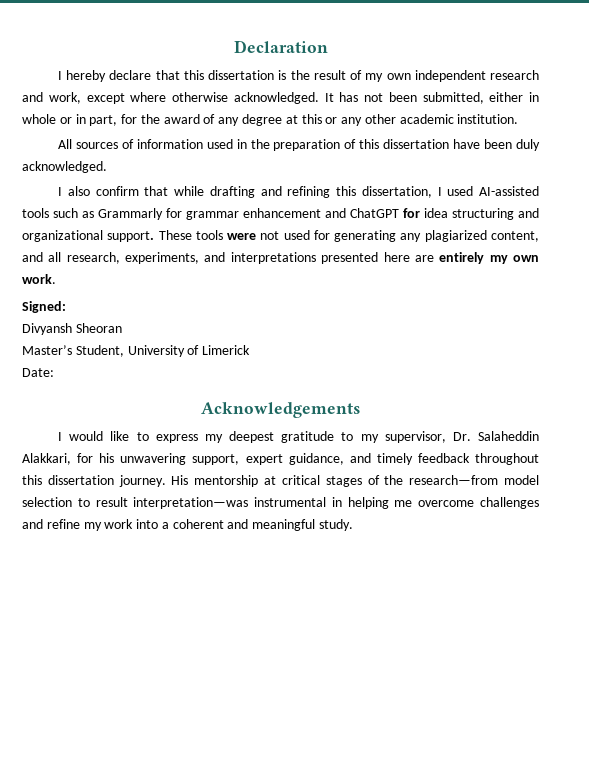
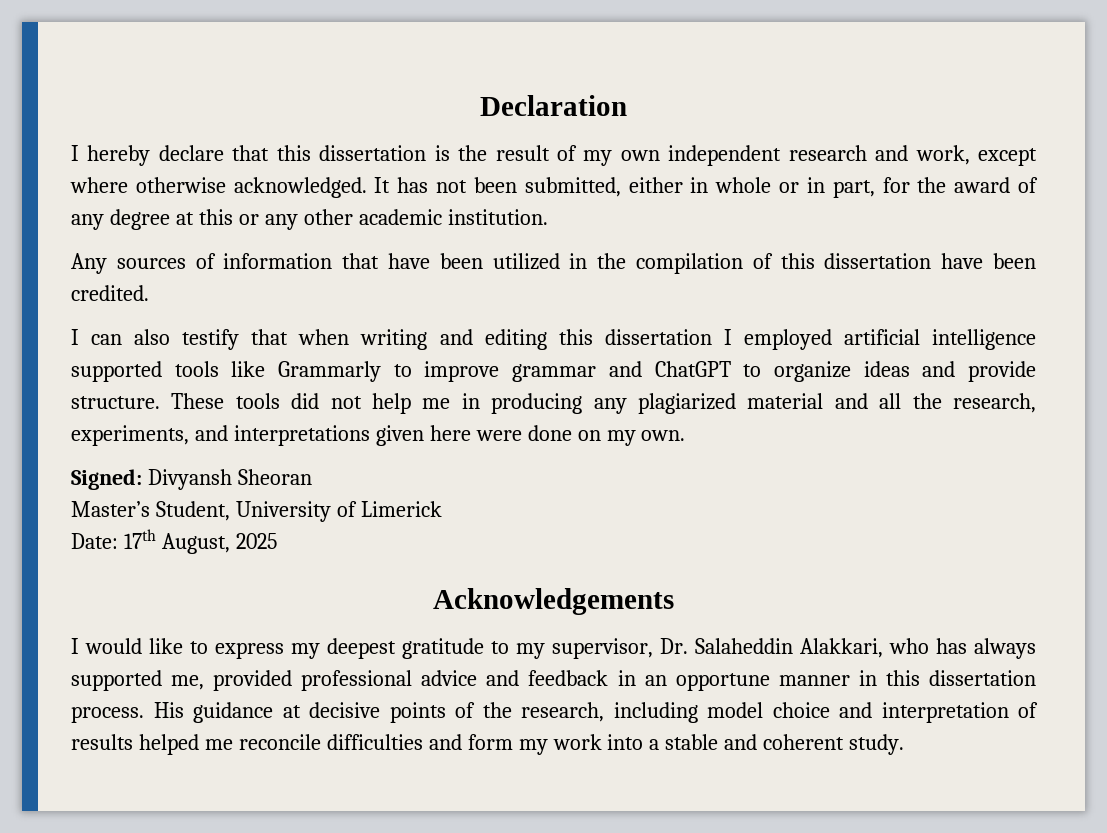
- All sources of information used in the preparation of this dissertation have been duly acknowledged.
- I also confirm that while drafting and refining this dissertation, I used AI-assisted tools such as Grammarly for grammar enhancement and ChatGPT for idea structuring and organizational support. These tools were not used for generating any plagiarized content, and all research, experiments, and interpretations presented here are entirely my own work.
+ Any sources of information that have been utilized in the compilation of this dissertation have been credited.
+ I can also testify that when writing and editing this dissertation I employed artificial intelligence supported tools like Grammarly to improve grammar and ChatGPT to organize ideas and provide structure. These tools did not help me in producing any plagiarized material and all the research, experiments, and interpretations given here were done on my own.
- Signed:
- Divyansh Sheoran
+ Signed: Divyansh Sheoran
- Date:
+ Date: 17th August, 2025
- I would like to express my deepest gratitude to my supervisor, Dr. Salaheddin Alakkari, for his unwavering support, expert guidance, and timely feedback throughout this dissertation journey. His mentorship at critical stages of the research—from model selection to result interpretation—was instrumental in helping me overcome challenges and refine my work into a coherent and meaningful study.
+ I would like to express my deepest gratitude to my supervisor, Dr. Salaheddin Alakkari, who has always supported me, provided professional advice and feedback in an opportune manner in this dissertation process. His guidance at decisive points of the research, including model choice and interpretation of results helped me reconcile difficulties and form my work into a stable and coherent study.

